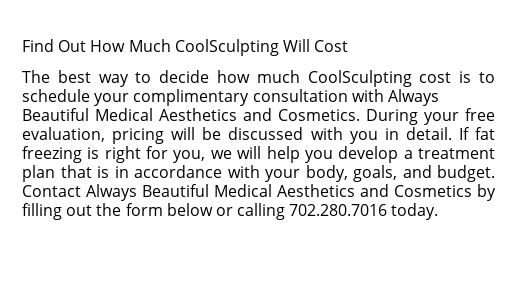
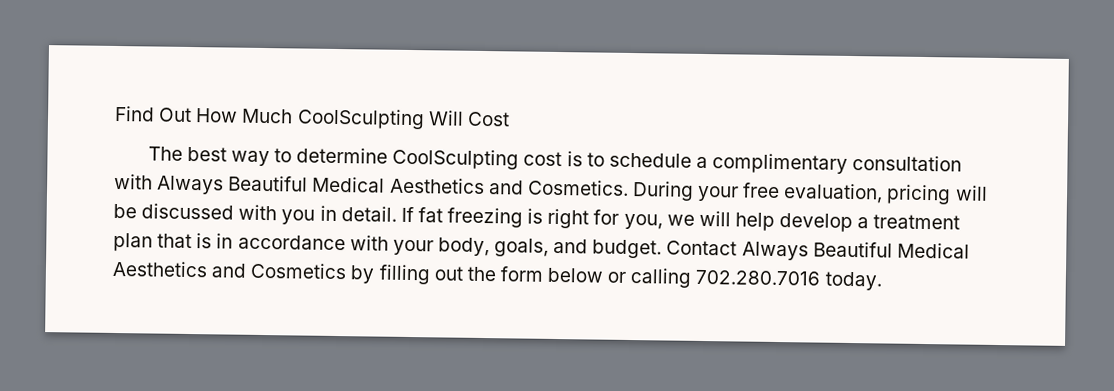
- The best way to decide how much CoolSculpting cost is to schedule your complimentary consultation with Always Beautiful Medical Aesthetics and Cosmetics.
+ The best way to determine CoolSculpting cost is to schedule a complimentary consultation with Always Beautiful Medical Aesthetics and Cosmetics.
- If fat freezing is right for you, we will help you develop a treatment plan that is in accordance with your body, goals, and budget.
+ If fat freezing is right for you, we will help develop a treatment plan that is in accordance with your body, goals, and budget.

